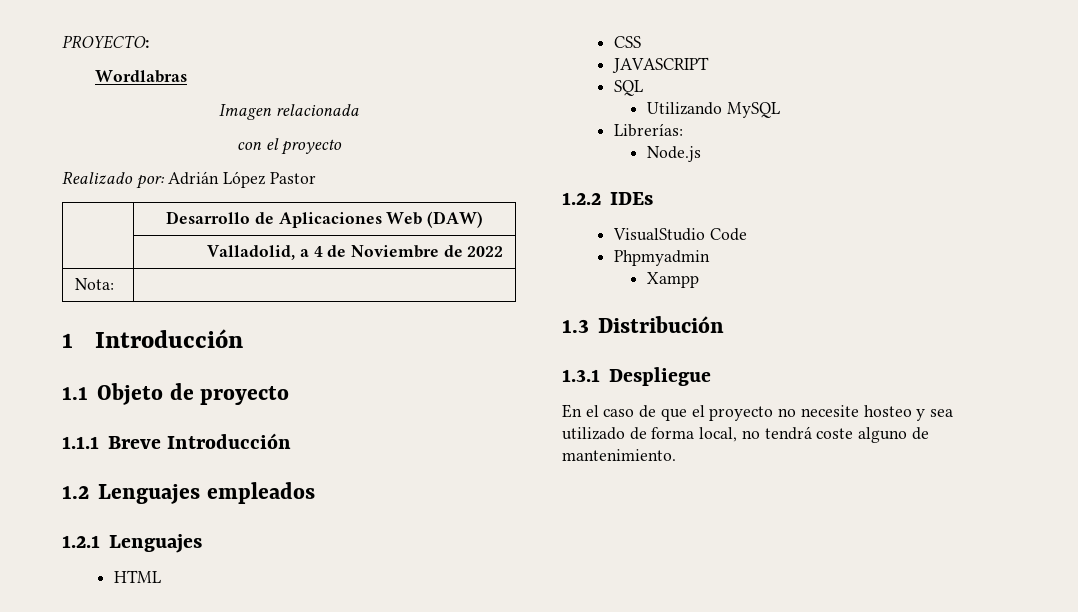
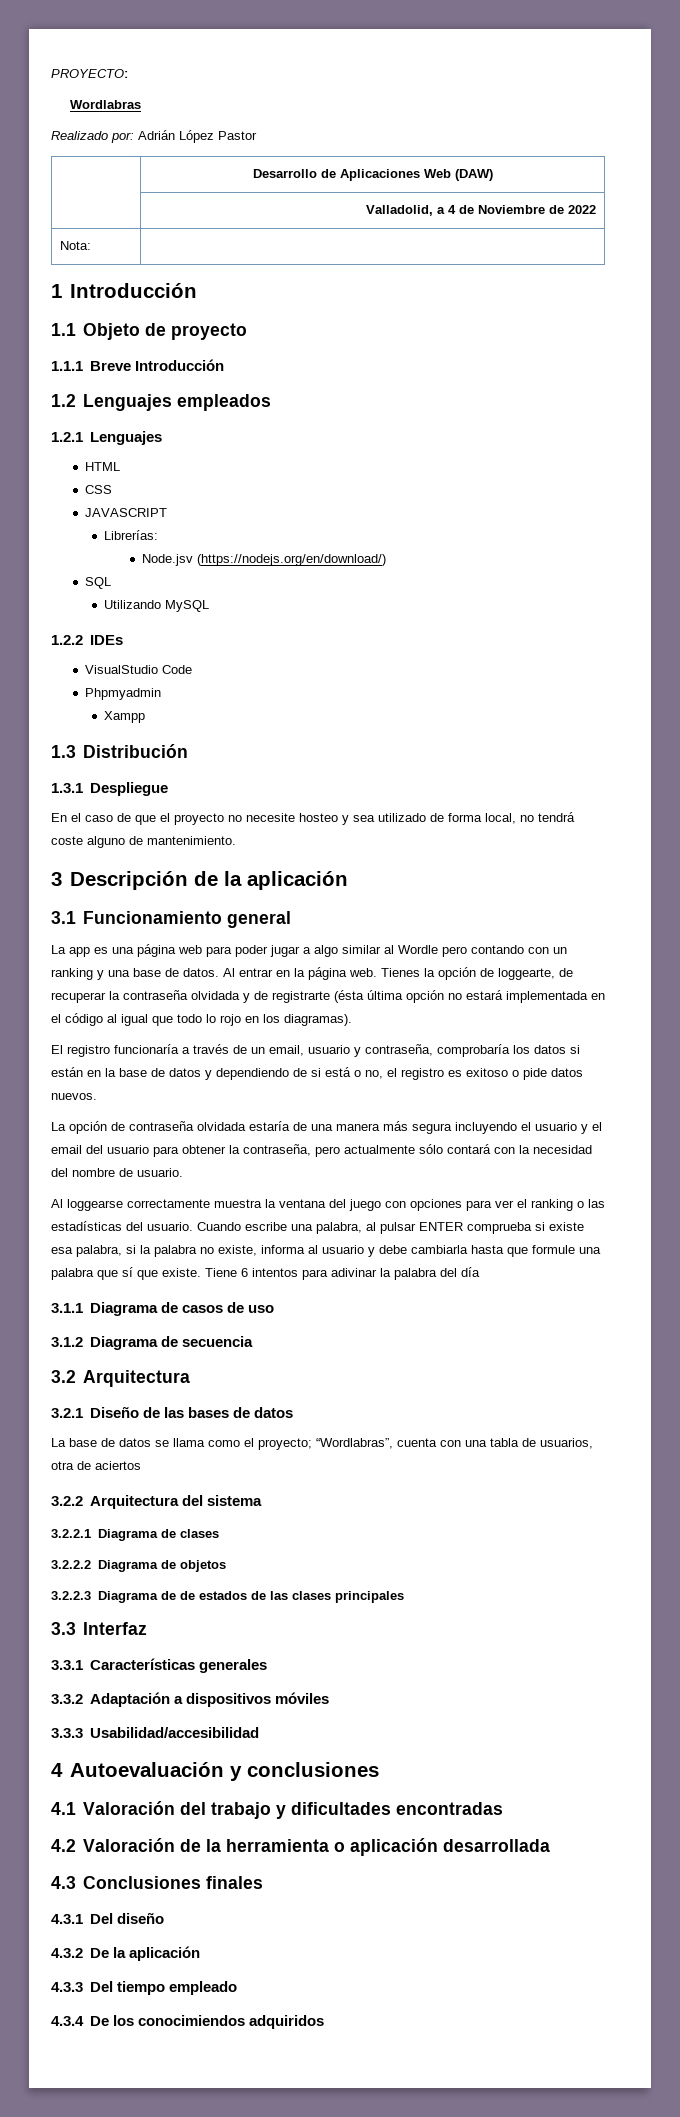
- Imagen relacionada
- con el proyecto
+ Librerías:
+ Node.jsv (https://nodejs.org/en/download/)
- Librerías:
- Node.js
+ 3 Descripción de la aplicación
+ 3.1 Funcionamiento general
+ La app es una página web para poder jugar a algo similar al Wordle pero contando con un ranking y una base de datos. Al entrar en la página web. Tienes la opción de loggearte, de recuperar la contraseña olvidada y de registrarte (ésta última opción no estará implementada en el código al igual que todo lo rojo en los diagramas).
+ El registro funcionaría a través de un email, usuario y contraseña, comprobaría los datos si están en la base de datos y dependiendo de si está o no, el registro es exitoso o pide datos nuevos.
+ La opción de contraseña olvidada estaría de una manera más segura incluyendo el usuario y el email del usuario para obtener la contraseña, pero actualmente sólo contará con la necesidad del nombre de usuario.
+ Al loggearse correctamente muestra la ventana del juego con opciones para ver el ranking o las estadísticas del usuario. Cuando escribe una palabra, al pulsar ENTER comprueba si existe esa palabra, si la palabra no existe, informa al usuario y debe cambiarla hasta que formule una palabra que sí que existe. Tiene 6 intentos para adivinar la palabra del día
+ 3.1.1 Diagrama de casos de uso
+ 3.1.2 Diagrama de secuencia
+ 3.2 Arquitectura
+ 3.2.1 Diseño de las bases de datos
+ La base de datos se llama como el proyecto; “Wordlabras”, cuenta con una tabla de usuarios, otra de aciertos
+ 3.2.2 Arquitectura del sistema
+ 3.2.2.1 Diagrama de clases
+ 3.2.2.2 Diagrama de objetos
+ 3.2.2.3 Diagrama de de estados de las clases principales
+ 3.3 Interfaz
+ 3.3.1 Características generales
+ 3.3.2 Adaptación a dispositivos móviles
+ 3.3.3 Usabilidad/accesibilidad
+ 4 Autoevaluación y conclusiones
+ 4.1 Valoración del trabajo y dificultades encontradas
+ 4.2 Valoración de la herramienta o aplicación desarrollada
+ 4.3 Conclusiones finales
+ 4.3.1 Del diseño
+ 4.3.2 De la aplicación
+ 4.3.3 Del tiempo empleado
+ 4.3.4 De los conocimiendos adquiridos

